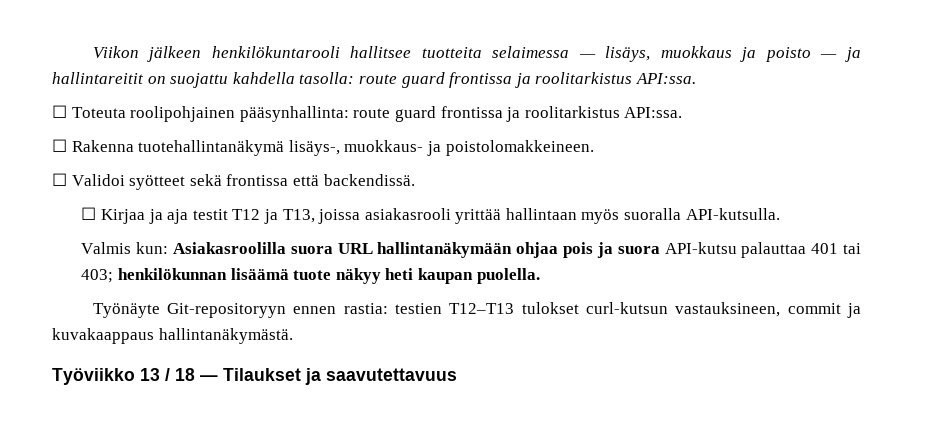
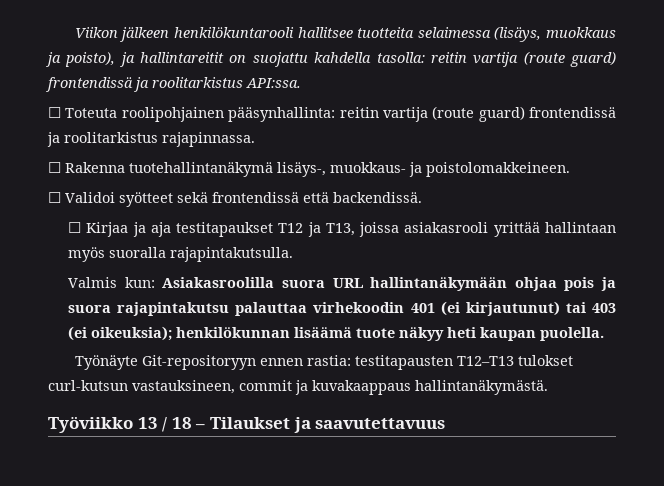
- Viikon jälkeen henkilökuntarooli hallitsee tuotteita selaimessa — lisäys, muokkaus ja poisto — ja hallintareitit on suojattu kahdella tasolla: route guard frontissa ja roolitarkistus API:ssa.
+ Viikon jälkeen henkilökuntarooli hallitsee tuotteita selaimessa (lisäys, muokkaus ja poisto), ja hallintareitit on suojattu kahdella tasolla: reitin vartija (route guard) frontendissä ja roolitarkistus API:ssa.
- ☐ Toteuta roolipohjainen pääsynhallinta: route guard frontissa ja roolitarkistus API:ssa.
+ ☐ Toteuta roolipohjainen pääsynhallinta: reitin vartija (route guard) frontendissä ja roolitarkistus rajapinnassa.
- ☐ Validoi syötteet sekä frontissa että backendissä.
+ ☐ Validoi syötteet sekä frontendissä että backendissä.
- ☐ Kirjaa ja aja testit T12 ja T13, joissa asiakasrooli yrittää hallintaan myös suoralla API-kutsulla.
+ ☐ Kirjaa ja aja testitapaukset T12 ja T13, joissa asiakasrooli yrittää hallintaan myös suoralla rajapintakutsulla.
- Valmis kun: Asiakasroolilla suora URL hallintanäkymään ohjaa pois ja suora API-kutsu palauttaa 401 tai 403; henkilökunnan lisäämä tuote näkyy heti kaupan puolella.
+ Valmis kun: Asiakasroolilla suora URL hallintanäkymään ohjaa pois ja suora rajapintakutsu palauttaa virhekoodin 401 (ei kirjautunut) tai 403 (ei oikeuksia); henkilökunnan lisäämä tuote näkyy heti kaupan puolella.
- Työnäyte Git-repositoryyn ennen rastia: testien T12–T13 tulokset curl-kutsun vastauksineen, commit ja kuvakaappaus hallintanäkymästä.
+ Työnäyte Git-repositoryyn ennen rastia: testitapausten T12–T13 tulokset curl-kutsun vastauksineen, commit ja kuvakaappaus hallintanäkymästä.
- Työviikko 13 / 18 — Tilaukset ja saavutettavuus
+ Työviikko 13 / 18 – Tilaukset ja saavutettavuus

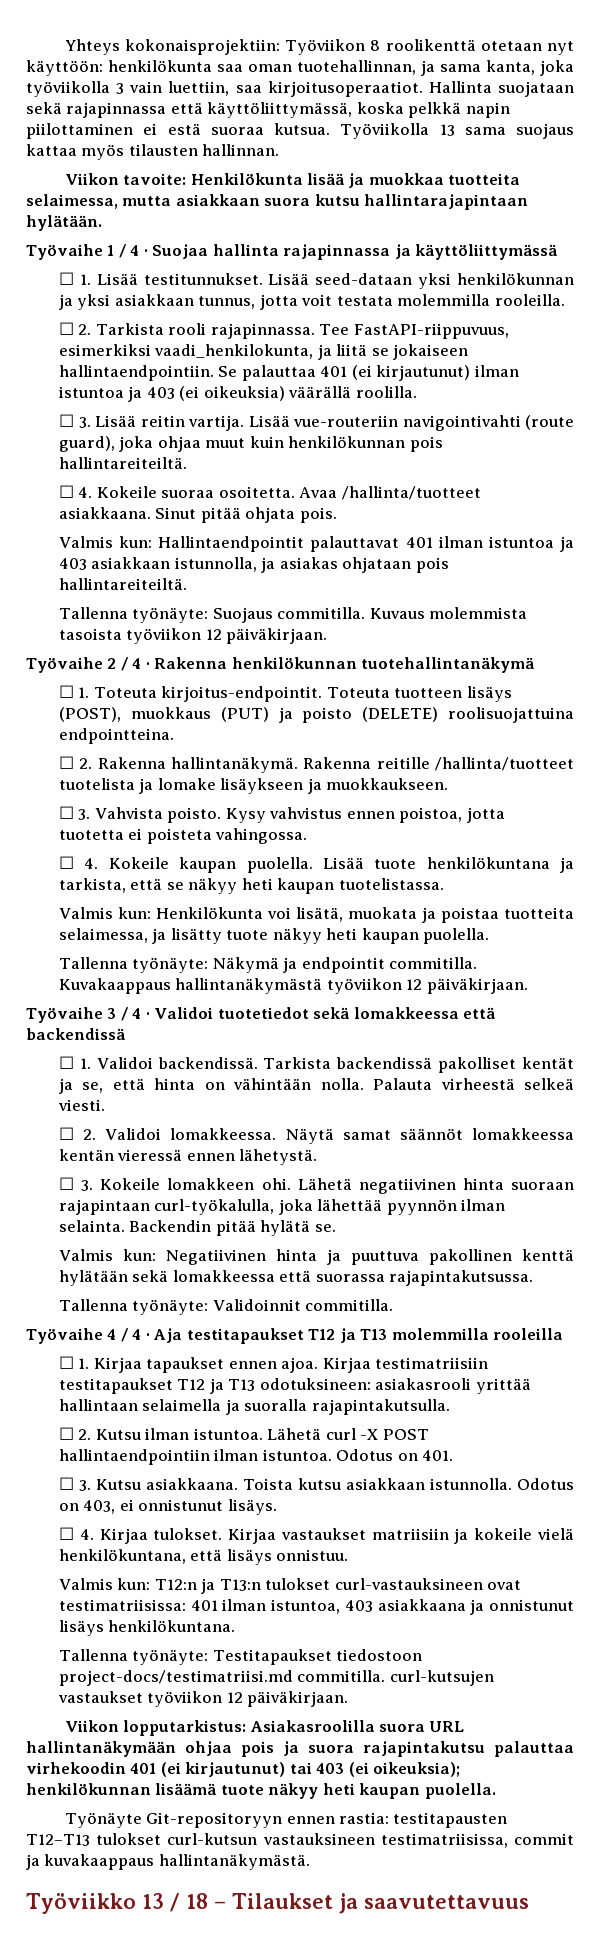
- Viikon jälkeen henkilökuntarooli hallitsee tuotteita selaimessa (lisäys, muokkaus ja poisto), ja hallintareitit on suojattu kahdella tasolla: reitin vartija (route guard) frontendissä ja roolitarkistus API:ssa.
- ☐ Toteuta roolipohjainen pääsynhallinta: reitin vartija (route guard) frontendissä ja roolitarkistus rajapinnassa.
- ☐ Rakenna tuotehallintanäkymä lisäys-, muokkaus- ja poistolomakkeineen.
- ☐ Validoi syötteet sekä frontendissä että backendissä.
- ☐ Kirjaa ja aja testitapaukset T12 ja T13, joissa asiakasrooli yrittää hallintaan myös suoralla rajapintakutsulla.
+ Yhteys kokonaisprojektiin: Työviikon 8 roolikenttä otetaan nyt käyttöön: henkilökunta saa oman tuotehallinnan, ja sama kanta, joka työviikolla 3 vain luettiin, saa kirjoitusoperaatiot. Hallinta suojataan sekä rajapinnassa että käyttöliittymässä, koska pelkkä napin piilottaminen ei estä suoraa kutsua. Työviikolla 13 sama suojaus kattaa myös tilausten hallinnan.
+ Viikon tavoite: Henkilökunta lisää ja muokkaa tuotteita selaimessa, mutta asiakkaan suora kutsu hallintarajapintaan hylätään.
+ Työvaihe 1 / 4 · Suojaa hallinta rajapinnassa ja käyttöliittymässä
+ ☐ 1. Lisää testitunnukset. Lisää seed-dataan yksi henkilökunnan ja yksi asiakkaan tunnus, jotta voit testata molemmilla rooleilla.
+ ☐ 2. Tarkista rooli rajapinnassa. Tee FastAPI-riippuvuus, esimerkiksi vaadi_henkilokunta, ja liitä se jokaiseen hallintaendpointiin. Se palauttaa 401 (ei kirjautunut) ilman istuntoa ja 403 (ei oikeuksia) väärällä roolilla.
+ ☐ 3. Lisää reitin vartija. Lisää vue-routeriin navigointivahti (route guard), joka ohjaa muut kuin henkilökunnan pois hallintareiteiltä.
+ ☐ 4. Kokeile suoraa osoitetta. Avaa /hallinta/tuotteet asiakkaana. Sinut pitää ohjata pois.
+ Valmis kun: Hallintaendpointit palauttavat 401 ilman istuntoa ja 403 asiakkaan istunnolla, ja asiakas ohjataan pois hallintareiteiltä.
+ Tallenna työnäyte: Suojaus commitilla. Kuvaus molemmista tasoista työviikon 12 päiväkirjaan.
+ Työvaihe 2 / 4 · Rakenna henkilökunnan tuotehallintanäkymä
+ ☐ 1. Toteuta kirjoitus-endpointit. Toteuta tuotteen lisäys (POST), muokkaus (PUT) ja poisto (DELETE) roolisuojattuina endpointteina.
+ ☐ 2. Rakenna hallintanäkymä. Rakenna reitille /hallinta/tuotteet tuotelista ja lomake lisäykseen ja muokkaukseen.
+ ☐ 3. Vahvista poisto. Kysy vahvistus ennen poistoa, jotta tuotetta ei poisteta vahingossa.
+ ☐ 4. Kokeile kaupan puolella. Lisää tuote henkilökuntana ja tarkista, että se näkyy heti kaupan tuotelistassa.
+ Valmis kun: Henkilökunta voi lisätä, muokata ja poistaa tuotteita selaimessa, ja lisätty tuote näkyy heti kaupan puolella.
+ Tallenna työnäyte: Näkymä ja endpointit commitilla. Kuvakaappaus hallintanäkymästä työviikon 12 päiväkirjaan.
+ Työvaihe 3 / 4 · Validoi tuotetiedot sekä lomakkeessa että backendissä
+ ☐ 1. Validoi backendissä. Tarkista backendissä pakolliset kentät ja se, että hinta on vähintään nolla. Palauta virheestä selkeä viesti.
+ ☐ 2. Validoi lomakkeessa. Näytä samat säännöt lomakkeessa kentän vieressä ennen lähetystä.
+ ☐ 3. Kokeile lomakkeen ohi. Lähetä negatiivinen hinta suoraan rajapintaan curl-työkalulla, joka lähettää pyynnön ilman selainta. Backendin pitää hylätä se.
+ Valmis kun: Negatiivinen hinta ja puuttuva pakollinen kenttä hylätään sekä lomakkeessa että suorassa rajapintakutsussa.
+ Tallenna työnäyte: Validoinnit commitilla.
+ Työvaihe 4 / 4 · Aja testitapaukset T12 ja T13 molemmilla rooleilla
+ ☐ 1. Kirjaa tapaukset ennen ajoa. Kirjaa testimatriisiin testitapaukset T12 ja T13 odotuksineen: asiakasrooli yrittää hallintaan selaimella ja suoralla rajapintakutsulla.
- Valmis kun: Asiakasroolilla suora URL hallintanäkymään ohjaa pois ja suora rajapintakutsu palauttaa virhekoodin 401 (ei kirjautunut) tai 403 (ei oikeuksia); henkilökunnan lisäämä tuote näkyy heti kaupan puolella.
+ ☐ 2. Kutsu ilman istuntoa. Lähetä curl -X POST hallintaendpointiin ilman istuntoa. Odotus on 401.
+ ☐ 3. Kutsu asiakkaana. Toista kutsu asiakkaan istunnolla. Odotus on 403, ei onnistunut lisäys.
+ ☐ 4. Kirjaa tulokset. Kirjaa vastaukset matriisiin ja kokeile vielä henkilökuntana, että lisäys onnistuu.
+ Valmis kun: T12:n ja T13:n tulokset curl-vastauksineen ovat testimatriisissa: 401 ilman istuntoa, 403 asiakkaana ja onnistunut lisäys henkilökuntana.
+ Tallenna työnäyte: Testitapaukset tiedostoon project-docs/testimatriisi.md commitilla. curl-kutsujen vastaukset työviikon 12 päiväkirjaan.
+ Viikon lopputarkistus: Asiakasroolilla suora URL hallintanäkymään ohjaa pois ja suora rajapintakutsu palauttaa virhekoodin 401 (ei kirjautunut) tai 403 (ei oikeuksia); henkilökunnan lisäämä tuote näkyy heti kaupan puolella.
- Työnäyte Git-repositoryyn ennen rastia: testitapausten T12–T13 tulokset curl-kutsun vastauksineen, commit ja kuvakaappaus hallintanäkymästä.
+ Työnäyte Git-repositoryyn ennen rastia: testitapausten T12–T13 tulokset curl-kutsun vastauksineen testimatriisissa, commit ja kuvakaappaus hallintanäkymästä.

